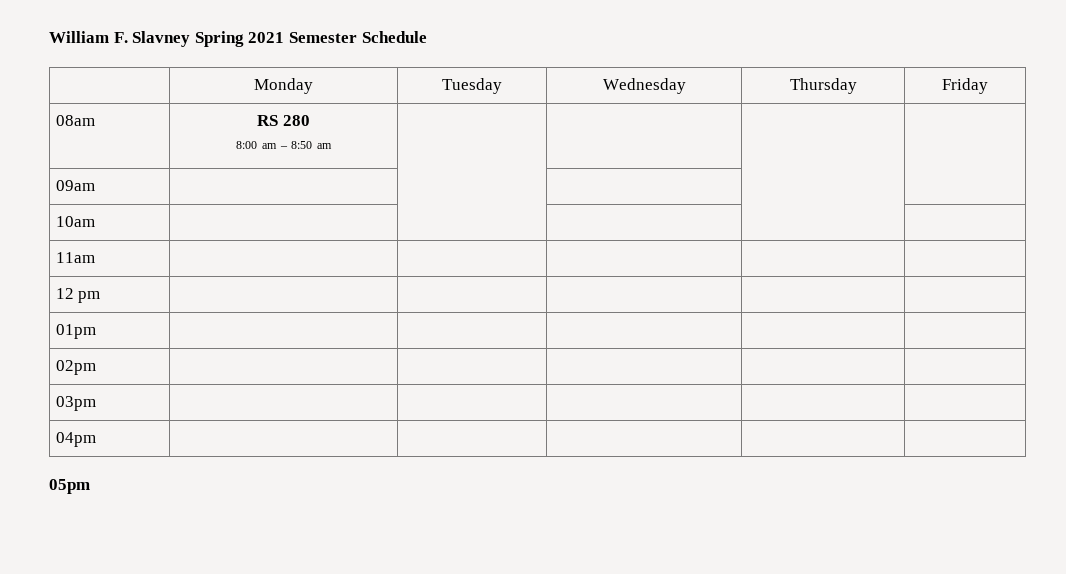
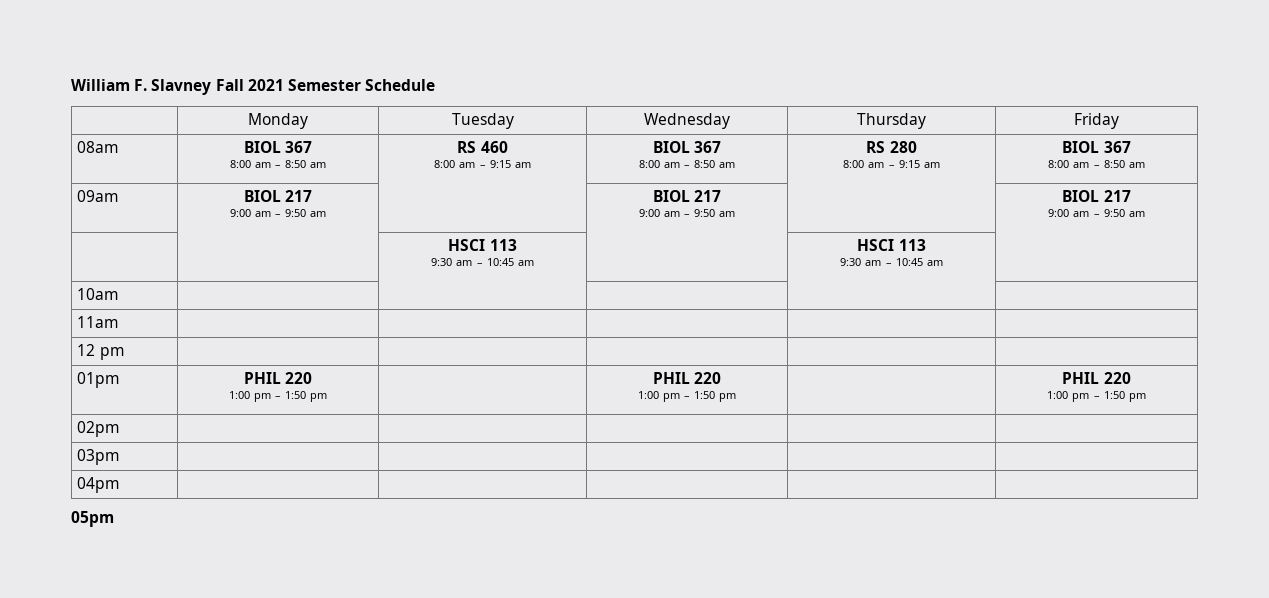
- William F. Slavney Spring 2021 Semester Schedule
+ William F. Slavney Fall 2021 Semester Schedule
- 08am | RS 280
- 8:00 am – 8:50 am | | | |
- 09am | | | | |
+ 08am | BIOL 367
+ 8:00 am – 8:50 am | RS 460
+ 8:00 am – 9:15 am | BIOL 367
+ 8:00 am – 8:50 am | RS 280
+ 8:00 am – 9:15 am | BIOL 367
+ 8:00 am – 8:50 am
+ 09am | BIOL 217
+ 9:00 am – 9:50 am | | BIOL 217
+ 9:00 am – 9:50 am | | BIOL 217
+ 9:00 am – 9:50 am
+ | | HSCI 113
+ 9:30 am – 10:45 am | | HSCI 113
+ 9:30 am – 10:45 am |
- 01pm | | | | |
+ 01pm | PHIL 220
+ 1:00 pm – 1:50 pm | | PHIL 220
+ 1:00 pm – 1:50 pm | | PHIL 220
+ 1:00 pm – 1:50 pm

